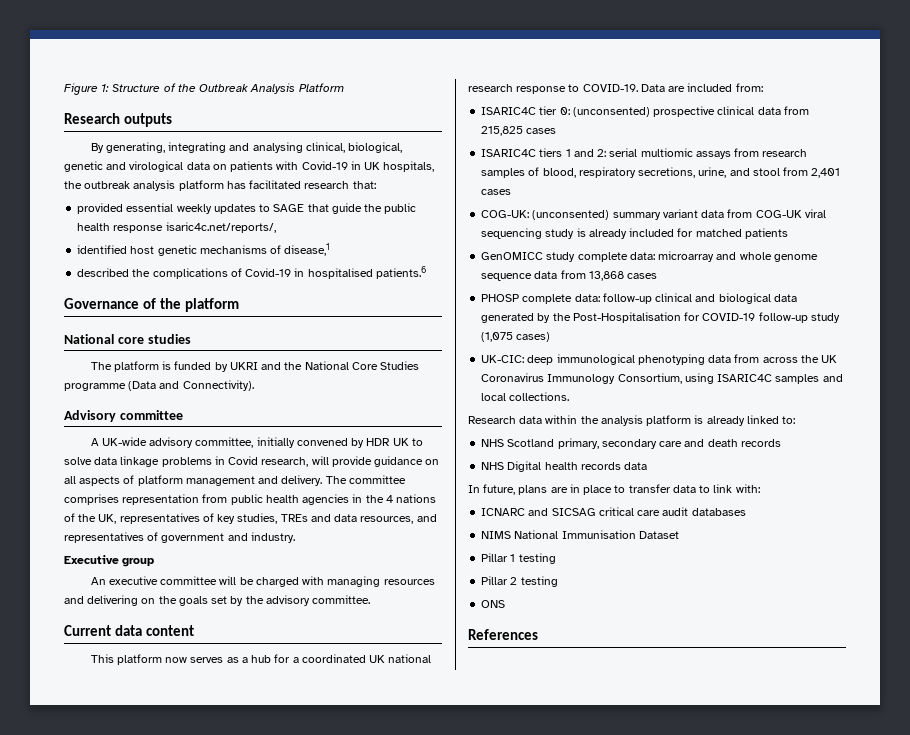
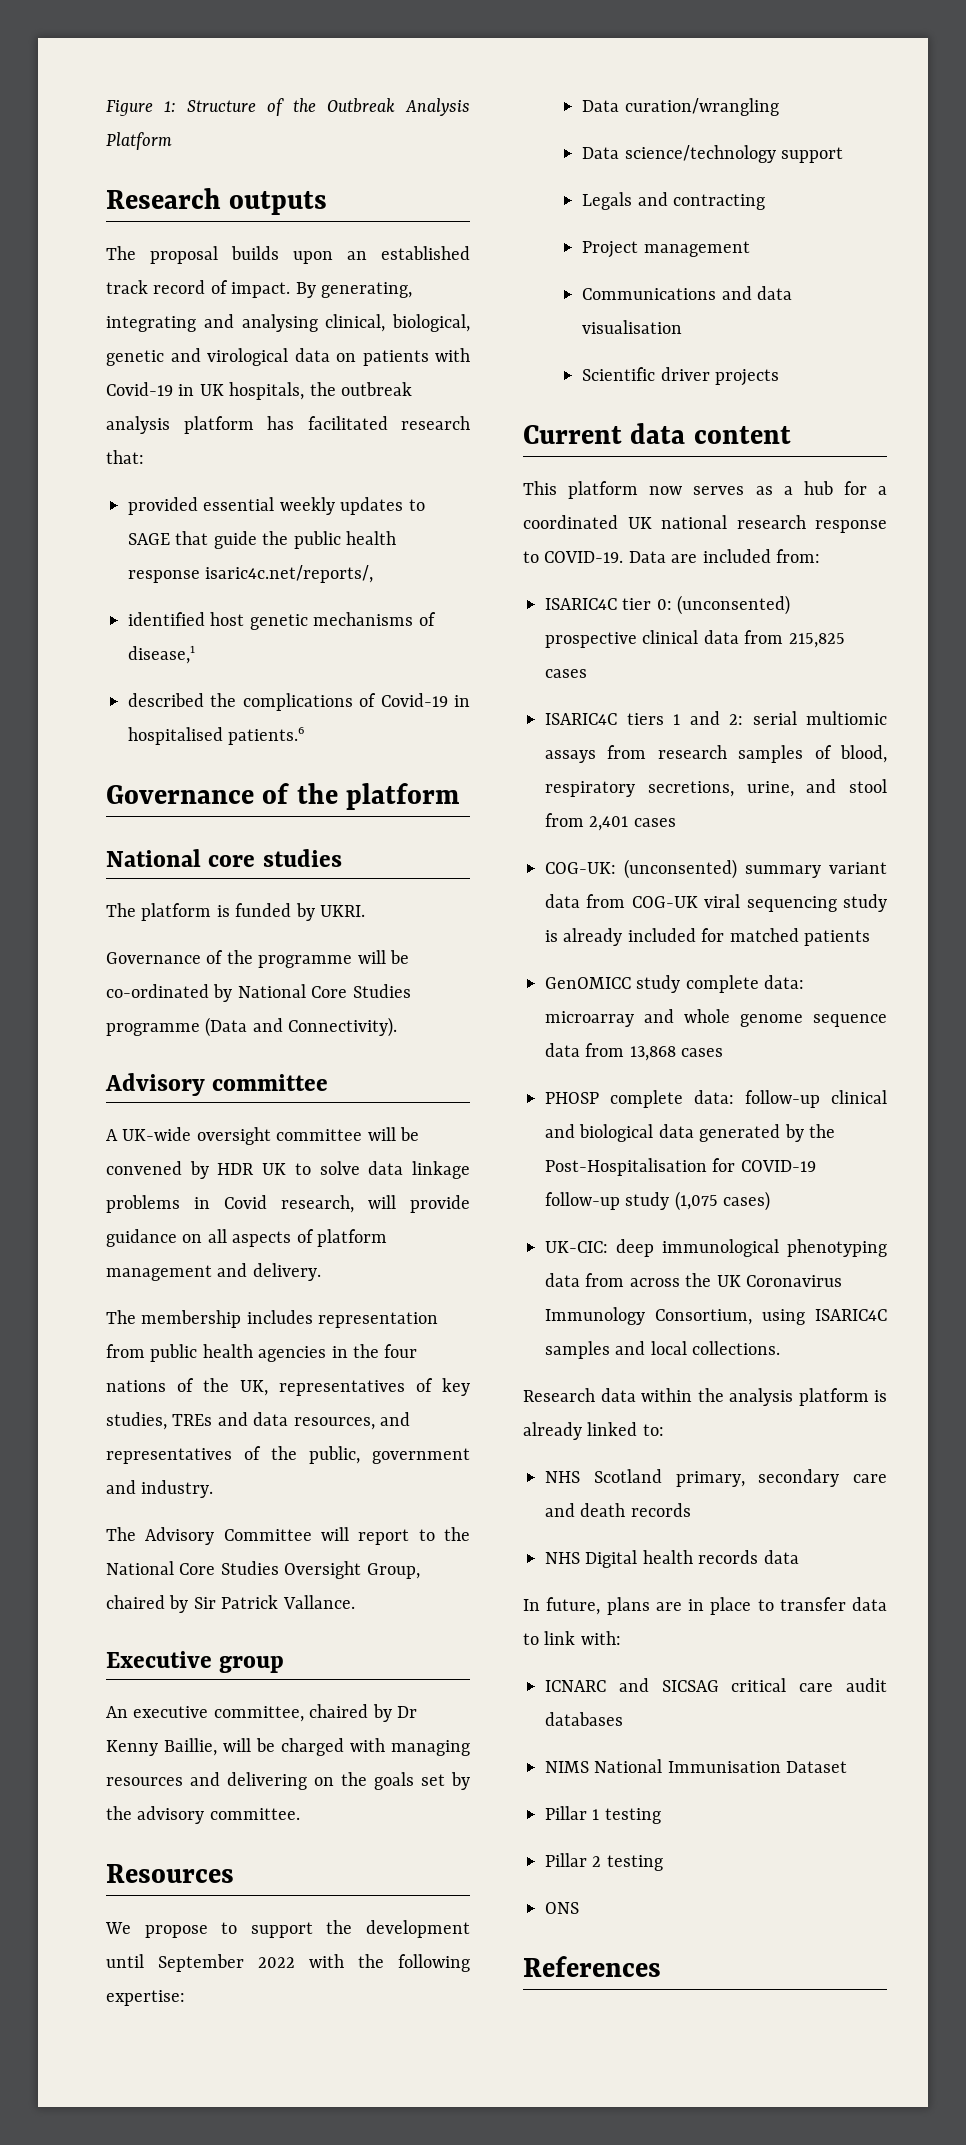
+ The proposal builds upon an established track record of impact.
- The platform is funded by UKRI and the National Core Studies programme (Data and Connectivity).
+ The platform is funded by UKRI.
+ Governance of the programme will be co-ordinated by National Core Studies programme (Data and Connectivity).
- A UK-wide advisory committee, initially convened by HDR UK to solve data linkage problems in Covid research, will provide guidance on all aspects of platform management and delivery. The committee comprises representation from public health agencies in the 4 nations of the UK, representatives of key studies, TREs and data resources, and representatives of government and industry.
+ A UK-wide oversight committee will be convened by HDR UK to solve data linkage problems in Covid research, will provide guidance on all aspects of platform management and delivery.
+ The membership includes representation from public health agencies in the four nations of the UK, representatives of key studies, TREs and data resources, and representatives of the public, government and industry.
+ The Advisory Committee will report to the National Core Studies Oversight Group, chaired by Sir Patrick Vallance.
  Executive group
- An executive committee will be charged with managing resources and delivering on the goals set by the advisory committee.
+ An executive committee, chaired by Dr Kenny Baillie, will be charged with managing resources and delivering on the goals set by the advisory committee.
+ Resources
+ We propose to support the development until September 2022 with the following expertise:
+ Data curation/wrangling
+ Data science/technology support
+ Legals and contracting
+ Project management
+ Communications and data visualisation
+ Scientific driver projects

